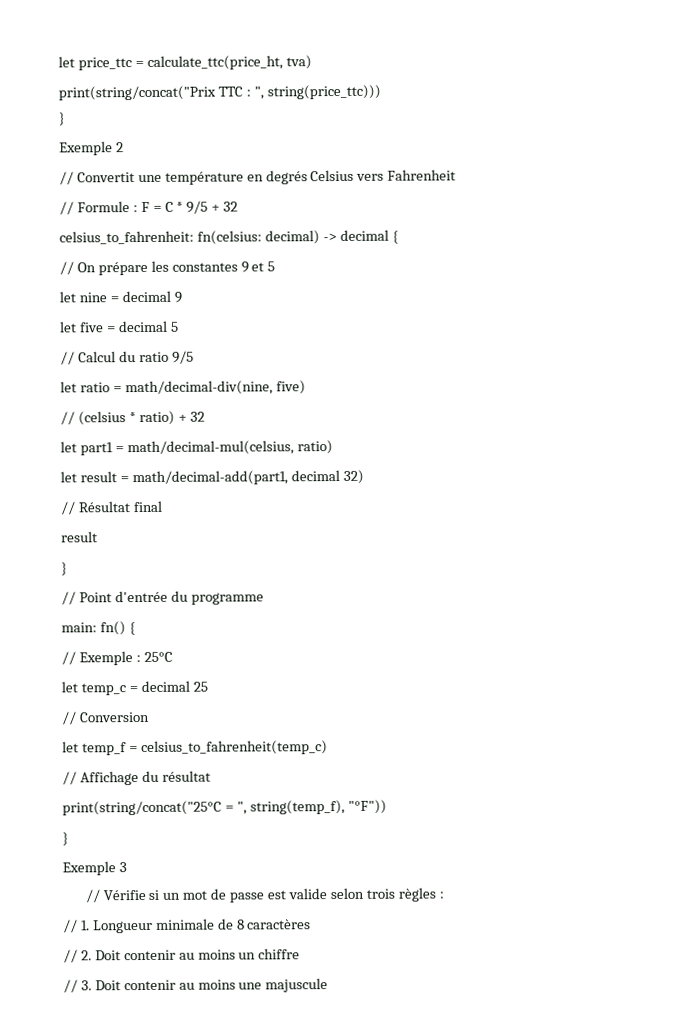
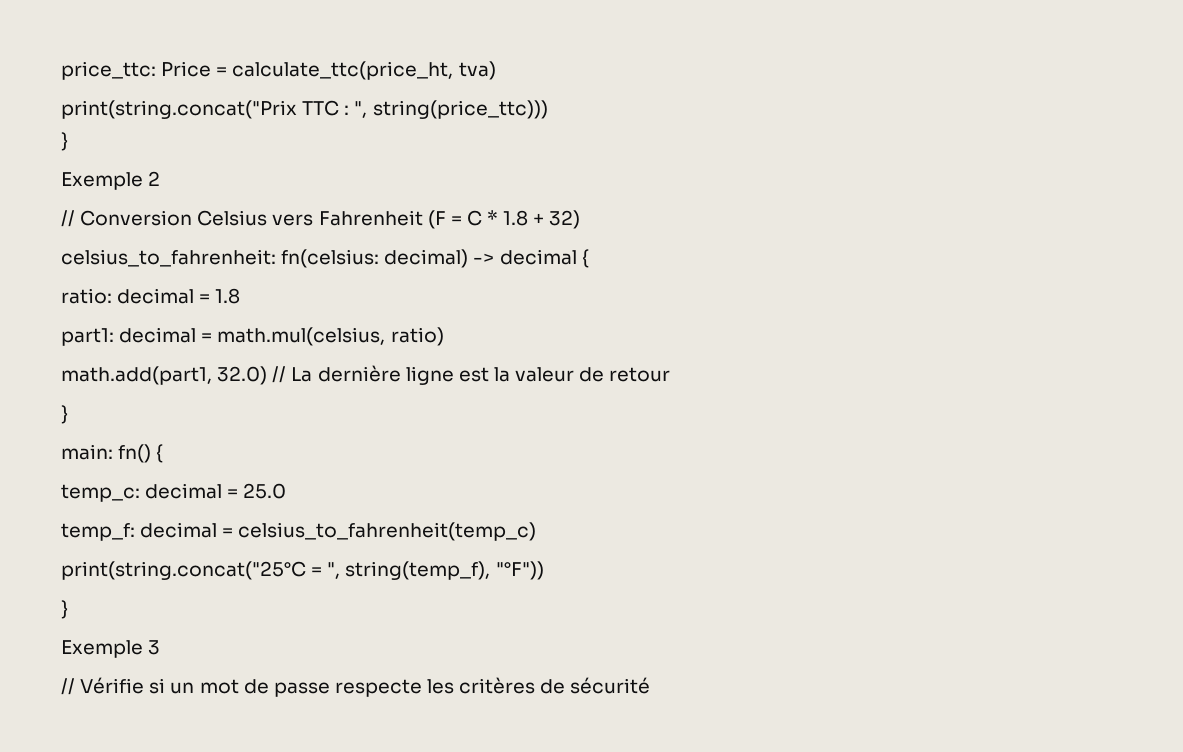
- let price_ttc = calculate_ttc(price_ht, tva)
+ price_ttc: Price = calculate_ttc(price_ht, tva)
- print(string/concat("Prix TTC : ", string(price_ttc)))
+ print(string.concat("Prix TTC : ", string(price_ttc)))
- // Convertit une température en degrés Celsius vers Fahrenheit
- // Formule : F = C * 9/5 + 32
+ // Conversion Celsius vers Fahrenheit (F = C * 1.8 + 32)
- // On prépare les constantes 9 et 5
- let nine = decimal 9
- let five = decimal 5
- // Calcul du ratio 9/5
- let ratio = math/decimal-div(nine, five)
- // (celsius * ratio) + 32
- let part1 = math/decimal-mul(celsius, ratio)
- let result = math/decimal-add(part1, decimal 32)
- // Résultat final
- result
+ ratio: decimal = 1.8
+ part1: decimal = math.mul(celsius, ratio)
+ math.add(part1, 32.0) // La dernière ligne est la valeur de retour
  }
- // Point d'entrée du programme
  main: fn() {
- // Exemple : 25°C
- let temp_c = decimal 25
- // Conversion
- let temp_f = celsius_to_fahrenheit(temp_c)
- // Affichage du résultat
- print(string/concat("25°C = ", string(temp_f), "°F"))
+ temp_c: decimal = 25.0
+ temp_f: decimal = celsius_to_fahrenheit(temp_c)
+ print(string.concat("25°C = ", string(temp_f), "°F"))
- // Vérifie si un mot de passe est valide selon trois règles :
- // 1. Longueur minimale de 8 caractères
- // 2. Doit contenir au moins un chiffre
- // 3. Doit contenir au moins une majuscule
+ // Vérifie si un mot de passe respecte les critères de sécurité

